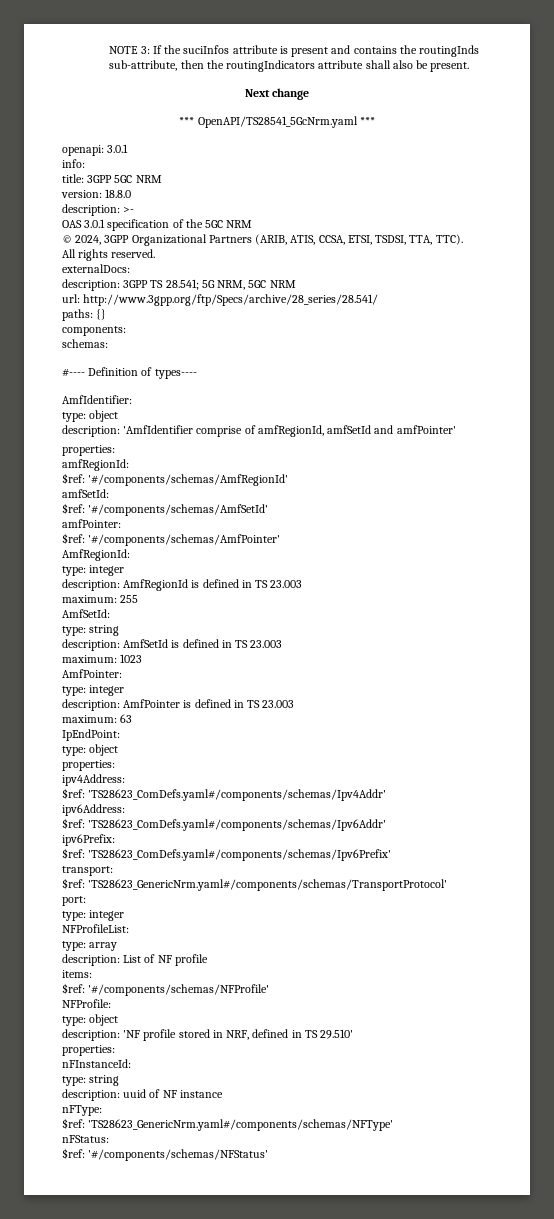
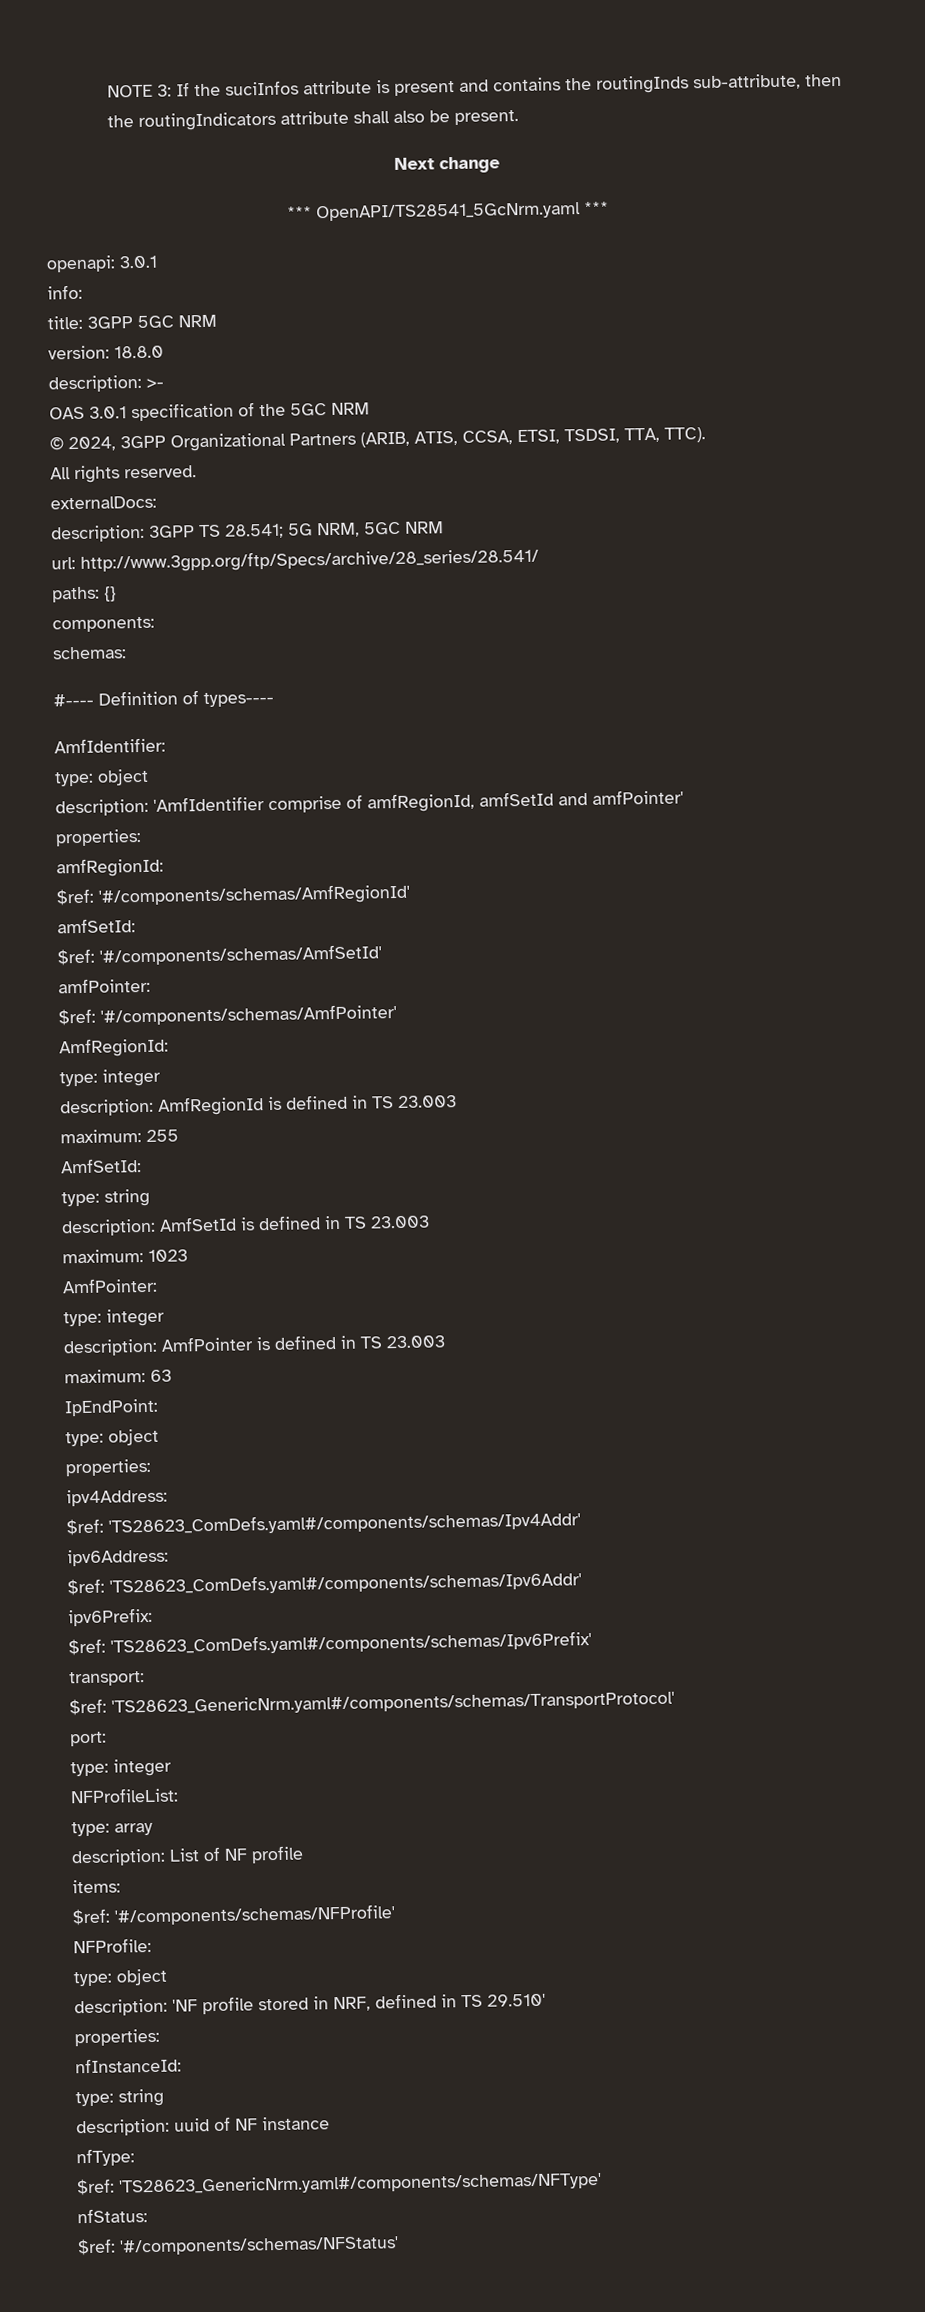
- nFInstanceId:
+ nfInstanceId:
- nFType:
+ nfType:
- nFStatus:
+ nfStatus:

